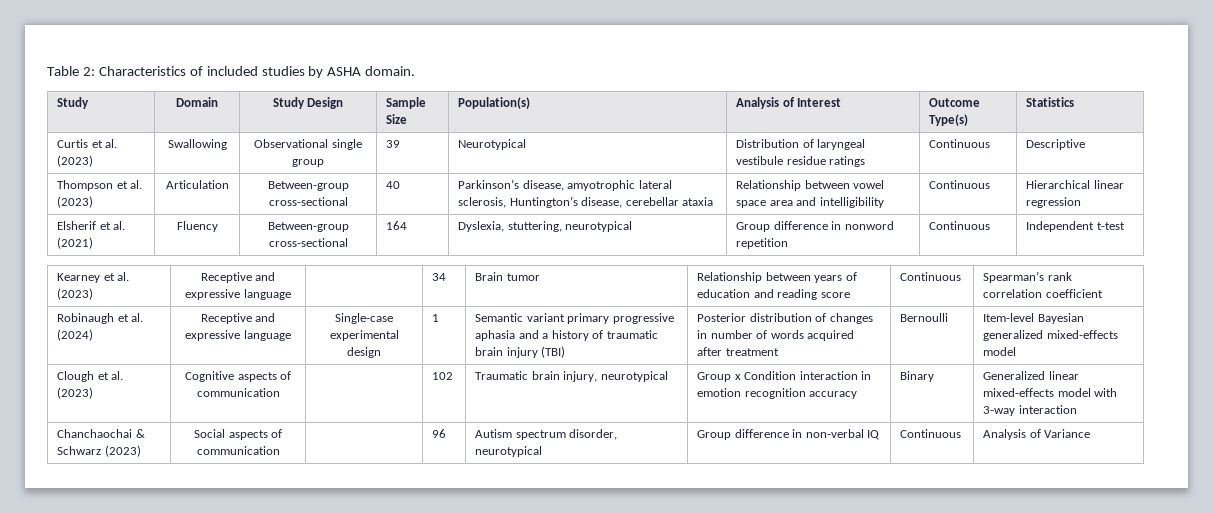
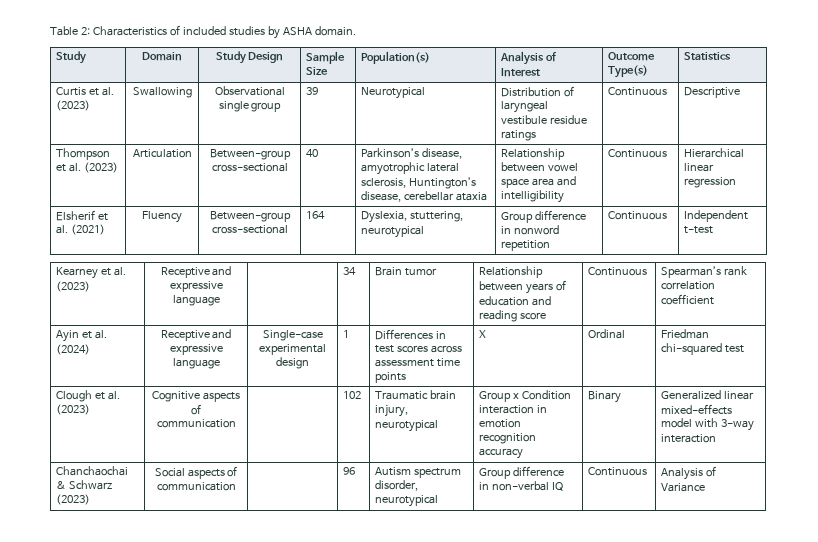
- Robinaugh et al. (2024)
+ Ayin et al. (2024)
- Semantic variant primary progressive aphasia and a history of traumatic brain injury (TBI) | Posterior distribution of changes in number of words acquired after treatment | Bernoulli | Item-level Bayesian generalized mixed-effects model
+ Differences in test scores across assessment time points | X | Ordinal | Friedman chi-squared test

